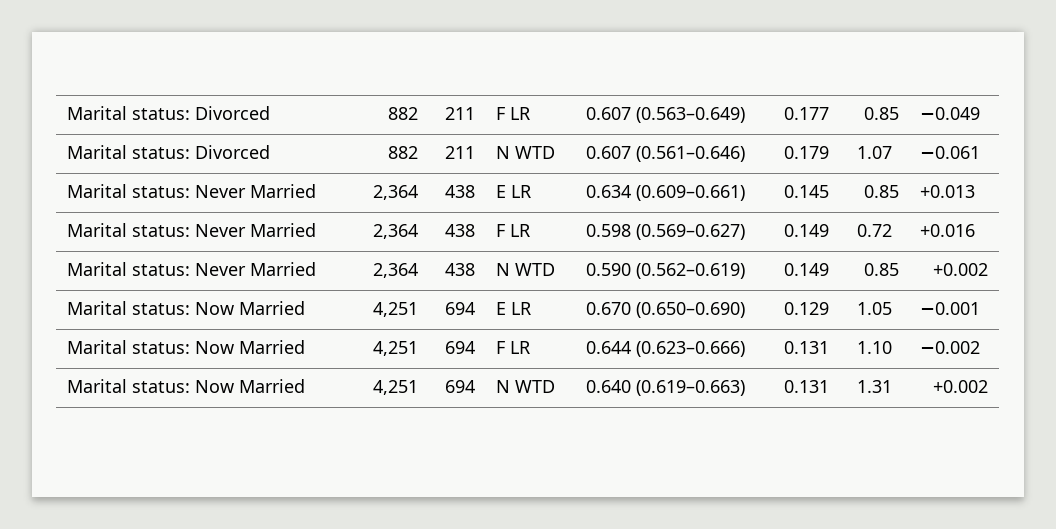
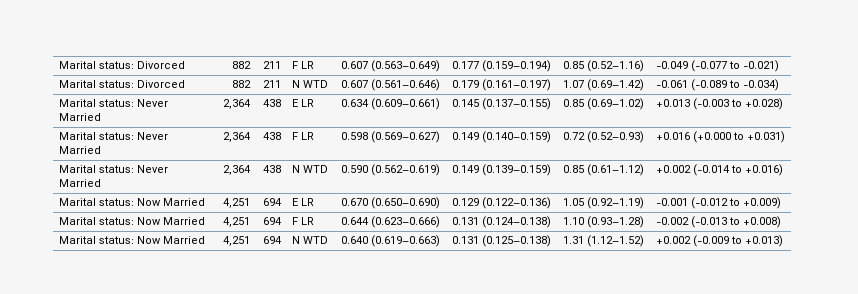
- Marital status: Divorced | 882 | 211 | F LR | 0.607 (0.563–0.649) | 0.177 | 0.85 | −0.049
+ Marital status: Divorced | 882 | 211 | F LR | 0.607 (0.563–0.649) | 0.177 (0.159–0.194) | 0.85 (0.52–1.16) | −0.049 (−0.077 to −0.021)
- Marital status: Divorced | 882 | 211 | N WTD | 0.607 (0.561–0.646) | 0.179 | 1.07 | −0.061
+ Marital status: Divorced | 882 | 211 | N WTD | 0.607 (0.561–0.646) | 0.179 (0.161–0.197) | 1.07 (0.69–1.42) | −0.061 (−0.089 to −0.034)
- Marital status: Never Married | 2,364 | 438 | E LR | 0.634 (0.609–0.661) | 0.145 | 0.85 | +0.013
+ Marital status: Never Married | 2,364 | 438 | E LR | 0.634 (0.609–0.661) | 0.145 (0.137–0.155) | 0.85 (0.69–1.02) | +0.013 (−0.003 to +0.028)
- Marital status: Never Married | 2,364 | 438 | F LR | 0.598 (0.569–0.627) | 0.149 | 0.72 | +0.016
+ Marital status: Never Married | 2,364 | 438 | F LR | 0.598 (0.569–0.627) | 0.149 (0.140–0.159) | 0.72 (0.52–0.93) | +0.016 (+0.000 to +0.031)
- Marital status: Never Married | 2,364 | 438 | N WTD | 0.590 (0.562–0.619) | 0.149 | 0.85 | +0.002
+ Marital status: Never Married | 2,364 | 438 | N WTD | 0.590 (0.562–0.619) | 0.149 (0.139–0.159) | 0.85 (0.61–1.12) | +0.002 (−0.014 to +0.016)
- Marital status: Now Married | 4,251 | 694 | E LR | 0.670 (0.650–0.690) | 0.129 | 1.05 | −0.001
+ Marital status: Now Married | 4,251 | 694 | E LR | 0.670 (0.650–0.690) | 0.129 (0.122–0.136) | 1.05 (0.92–1.19) | −0.001 (−0.012 to +0.009)
- Marital status: Now Married | 4,251 | 694 | F LR | 0.644 (0.623–0.666) | 0.131 | 1.10 | −0.002
+ Marital status: Now Married | 4,251 | 694 | F LR | 0.644 (0.623–0.666) | 0.131 (0.124–0.138) | 1.10 (0.93–1.28) | −0.002 (−0.013 to +0.008)
- Marital status: Now Married | 4,251 | 694 | N WTD | 0.640 (0.619–0.663) | 0.131 | 1.31 | +0.002
+ Marital status: Now Married | 4,251 | 694 | N WTD | 0.640 (0.619–0.663) | 0.131 (0.125–0.138) | 1.31 (1.12–1.52) | +0.002 (−0.009 to +0.013)

